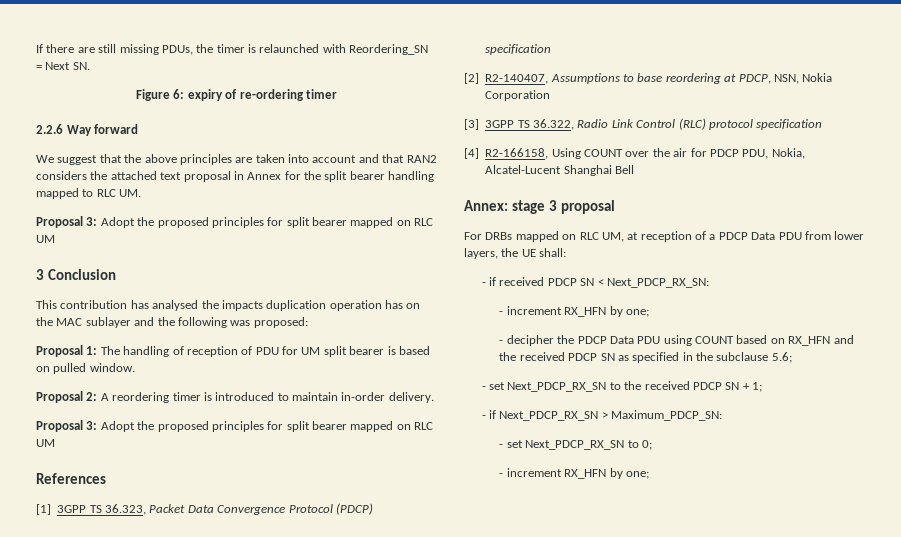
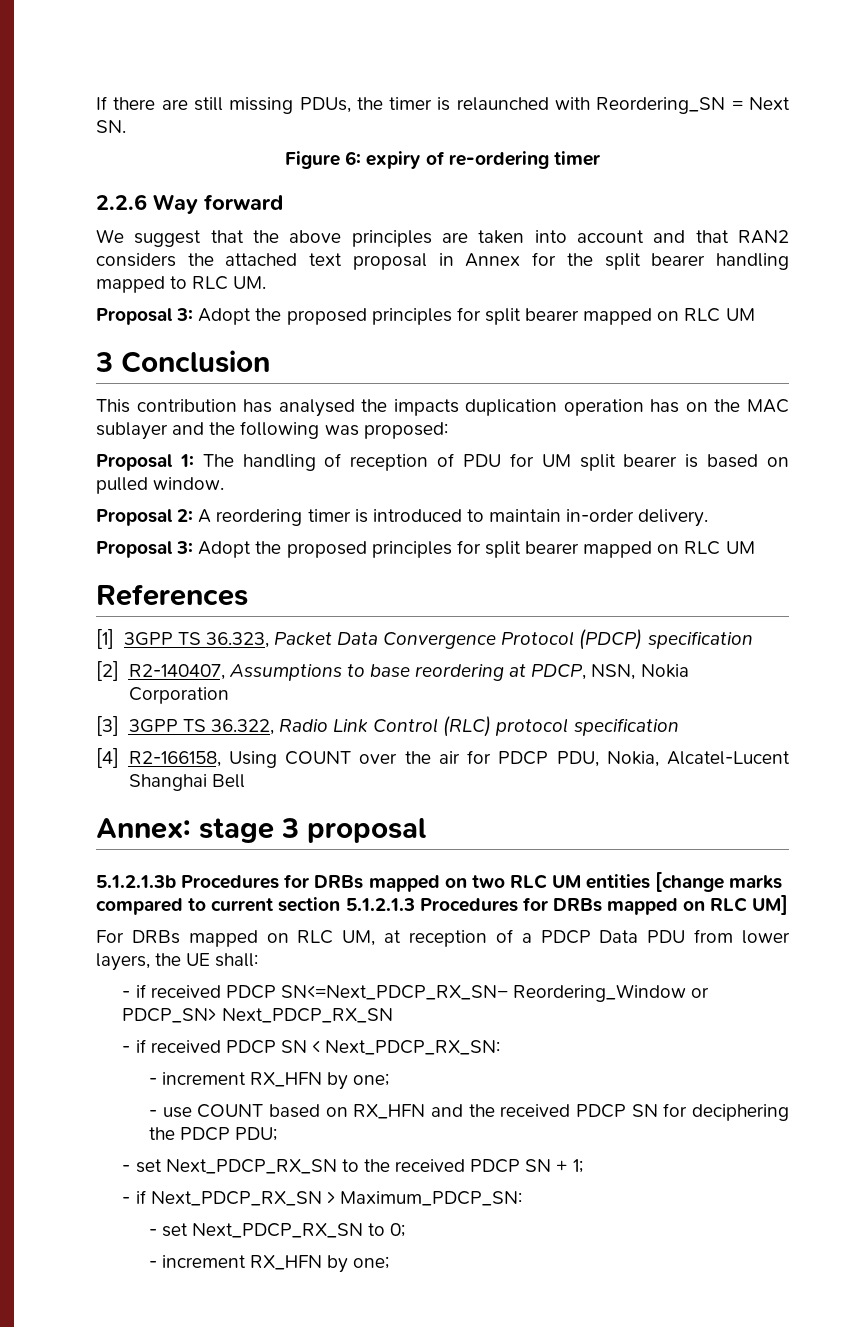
+ 5.1.2.1.3b Procedures for DRBs mapped on two RLC UM entities [change marks compared to current section 5.1.2.1.3 Procedures for DRBs mapped on RLC UM]
+ - if received PDCP SN<=Next_PDCP_RX_SN− Reordering_Window or PDCP_SN> Next_PDCP_RX_SN
- - decipher the PDCP Data PDU using COUNT based on RX_HFN and the received PDCP SN as specified in the subclause 5.6;
+ - use COUNT based on RX_HFN and the received PDCP SN for deciphering the PDCP PDU;

